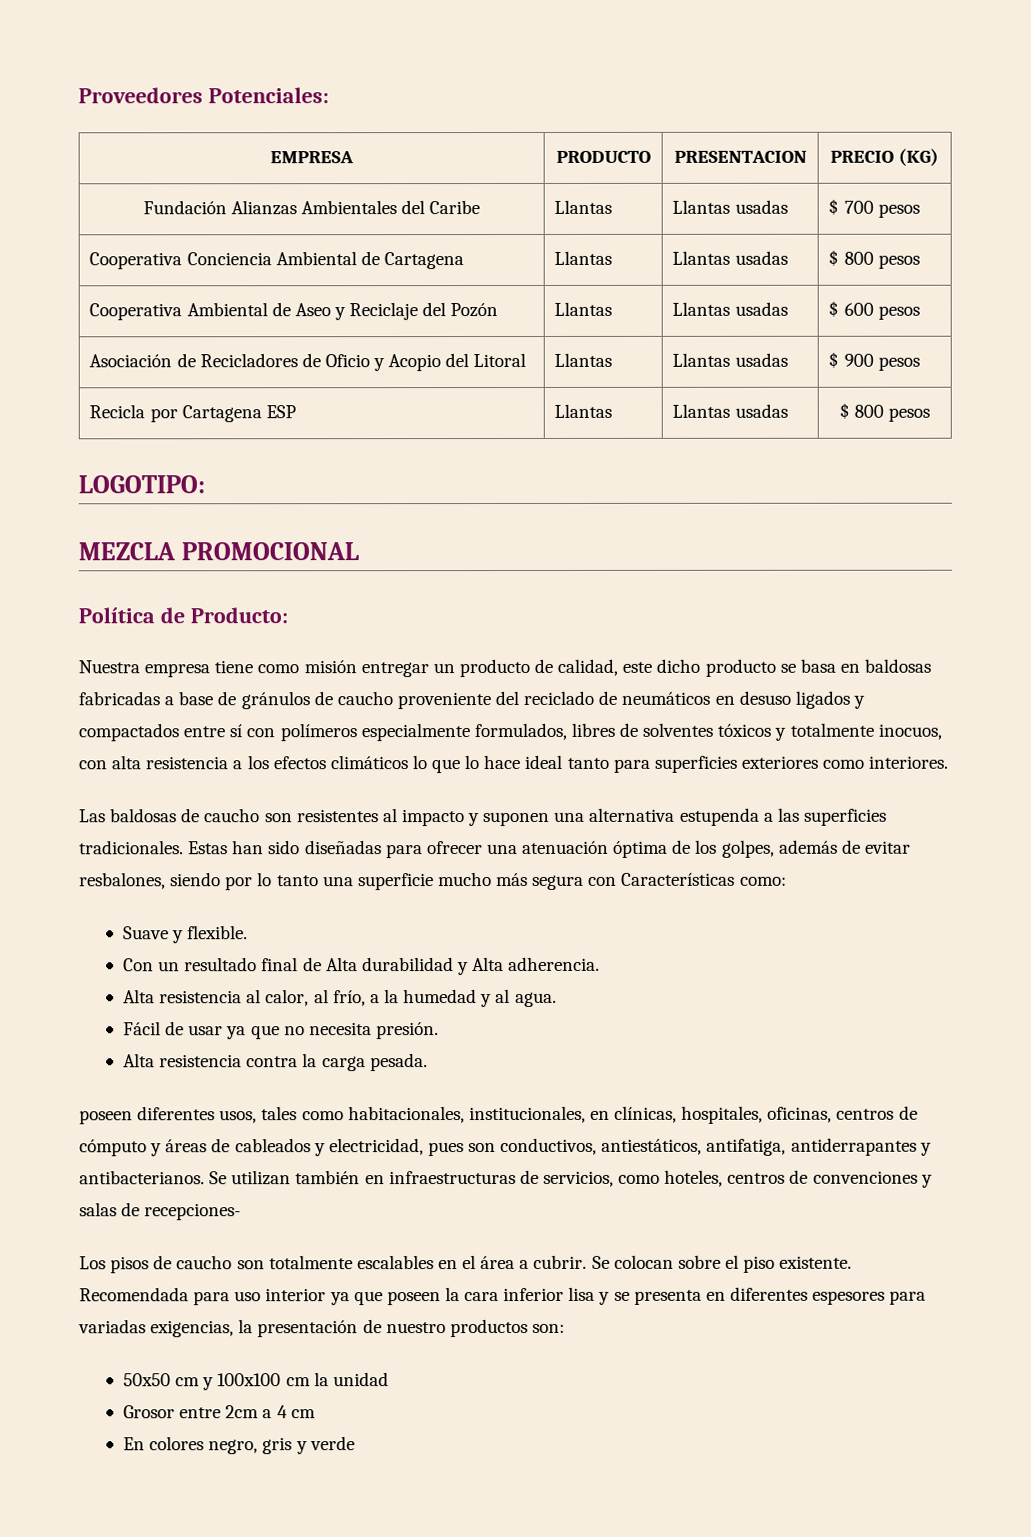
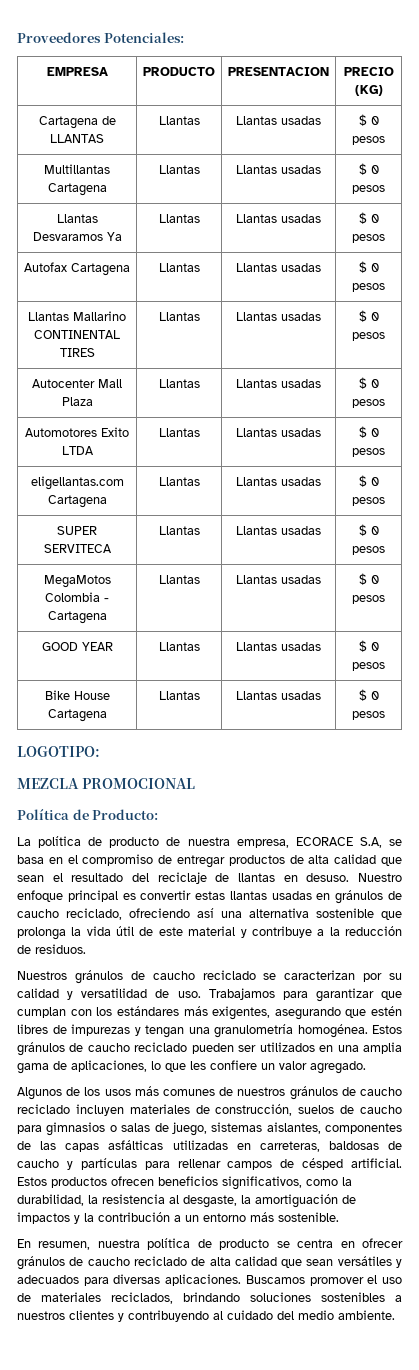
- Fundación Alianzas Ambientales del Caribe | Llantas | Llantas usadas | $ 700 pesos
- Cooperativa Conciencia Ambiental de Cartagena | Llantas | Llantas usadas | $ 800 pesos
- Cooperativa Ambiental de Aseo y Reciclaje del Pozón | Llantas | Llantas usadas | $ 600 pesos
- Asociación de Recicladores de Oficio y Acopio del Litoral | Llantas | Llantas usadas | $ 900 pesos
- Recicla por Cartagena ESP | Llantas | Llantas usadas | $ 800 pesos
+ Cartagena de LLANTAS | Llantas | Llantas usadas | $ 0 pesos
+ Multillantas Cartagena | Llantas | Llantas usadas | $ 0 pesos
+ Llantas Desvaramos Ya | Llantas | Llantas usadas | $ 0 pesos
+ Autofax Cartagena | Llantas | Llantas usadas | $ 0 pesos
+ Llantas Mallarino CONTINENTAL TIRES | Llantas | Llantas usadas | $ 0 pesos
+ Autocenter Mall Plaza | Llantas | Llantas usadas | $ 0 pesos
+ Automotores Exito LTDA | Llantas | Llantas usadas | $ 0 pesos
+ eligellantas.com Cartagena | Llantas | Llantas usadas | $ 0 pesos
+ SUPER SERVITECA | Llantas | Llantas usadas | $ 0 pesos
+ MegaMotos Colombia - Cartagena | Llantas | Llantas usadas | $ 0 pesos
+ GOOD YEAR | Llantas | Llantas usadas | $ 0 pesos
+ Bike House Cartagena | Llantas | Llantas usadas | $ 0 pesos
- Nuestra empresa tiene como misión entregar un producto de calidad, este dicho producto se basa en baldosas fabricadas a base de gránulos de caucho proveniente del reciclado de neumáticos en desuso ligados y compactados entre sí con polímeros especialmente formulados, libres de solventes tóxicos y totalmente inocuos, con alta resistencia a los efectos climáticos lo que lo hace ideal tanto para superficies exteriores como interiores.
- Las baldosas de caucho son resistentes al impacto y suponen una alternativa estupenda a las superficies tradicionales. Estas han sido diseñadas para ofrecer una atenuación óptima de los golpes, además de evitar resbalones, siendo por lo tanto una superficie mucho más segura con Características como:
- Suave y flexible.
- Con un resultado final de Alta durabilidad y Alta adherencia.
- Alta resistencia al calor, al frío, a la humedad y al agua.
- Fácil de usar ya que no necesita presión.
- Alta resistencia contra la carga pesada.
- poseen diferentes usos, tales como habitacionales, institucionales, en clínicas, hospitales, oficinas, centros de cómputo y áreas de cableados y electricidad, pues son conductivos, antiestáticos, antifatiga, antiderrapantes y antibacterianos. Se utilizan también en infraestructuras de servicios, como hoteles, centros de convenciones y salas de recepciones-
- Los pisos de caucho son totalmente escalables en el área a cubrir. Se colocan sobre el piso existente. Recomendada para uso interior ya que poseen la cara inferior lisa y se presenta en diferentes espesores para variadas exigencias, la presentación de nuestro productos son:
- 50x50 cm y 100x100 cm la unidad
- Grosor entre 2cm a 4 cm
- En colores negro, gris y verde
+ La política de producto de nuestra empresa, ECORACE S.A, se basa en el compromiso de entregar productos de alta calidad que sean el resultado del reciclaje de llantas en desuso. Nuestro enfoque principal es convertir estas llantas usadas en gránulos de caucho reciclado, ofreciendo así una alternativa sostenible que prolonga la vida útil de este material y contribuye a la reducción de residuos.
+ Nuestros gránulos de caucho reciclado se caracterizan por su calidad y versatilidad de uso. Trabajamos para garantizar que cumplan con los estándares más exigentes, asegurando que estén libres de impurezas y tengan una granulometría homogénea. Estos gránulos de caucho reciclado pueden ser utilizados en una amplia gama de aplicaciones, lo que les confiere un valor agregado.
+ Algunos de los usos más comunes de nuestros gránulos de caucho reciclado incluyen materiales de construcción, suelos de caucho para gimnasios o salas de juego, sistemas aislantes, componentes de las capas asfálticas utilizadas en carreteras, baldosas de caucho y partículas para rellenar campos de césped artificial. Estos productos ofrecen beneficios significativos, como la durabilidad, la resistencia al desgaste, la amortiguación de impactos y la contribución a un entorno más sostenible.
+ En resumen, nuestra política de producto se centra en ofrecer gránulos de caucho reciclado de alta calidad que sean versátiles y adecuados para diversas aplicaciones. Buscamos promover el uso de materiales reciclados, brindando soluciones sostenibles a nuestros clientes y contribuyendo al cuidado del medio ambiente.

